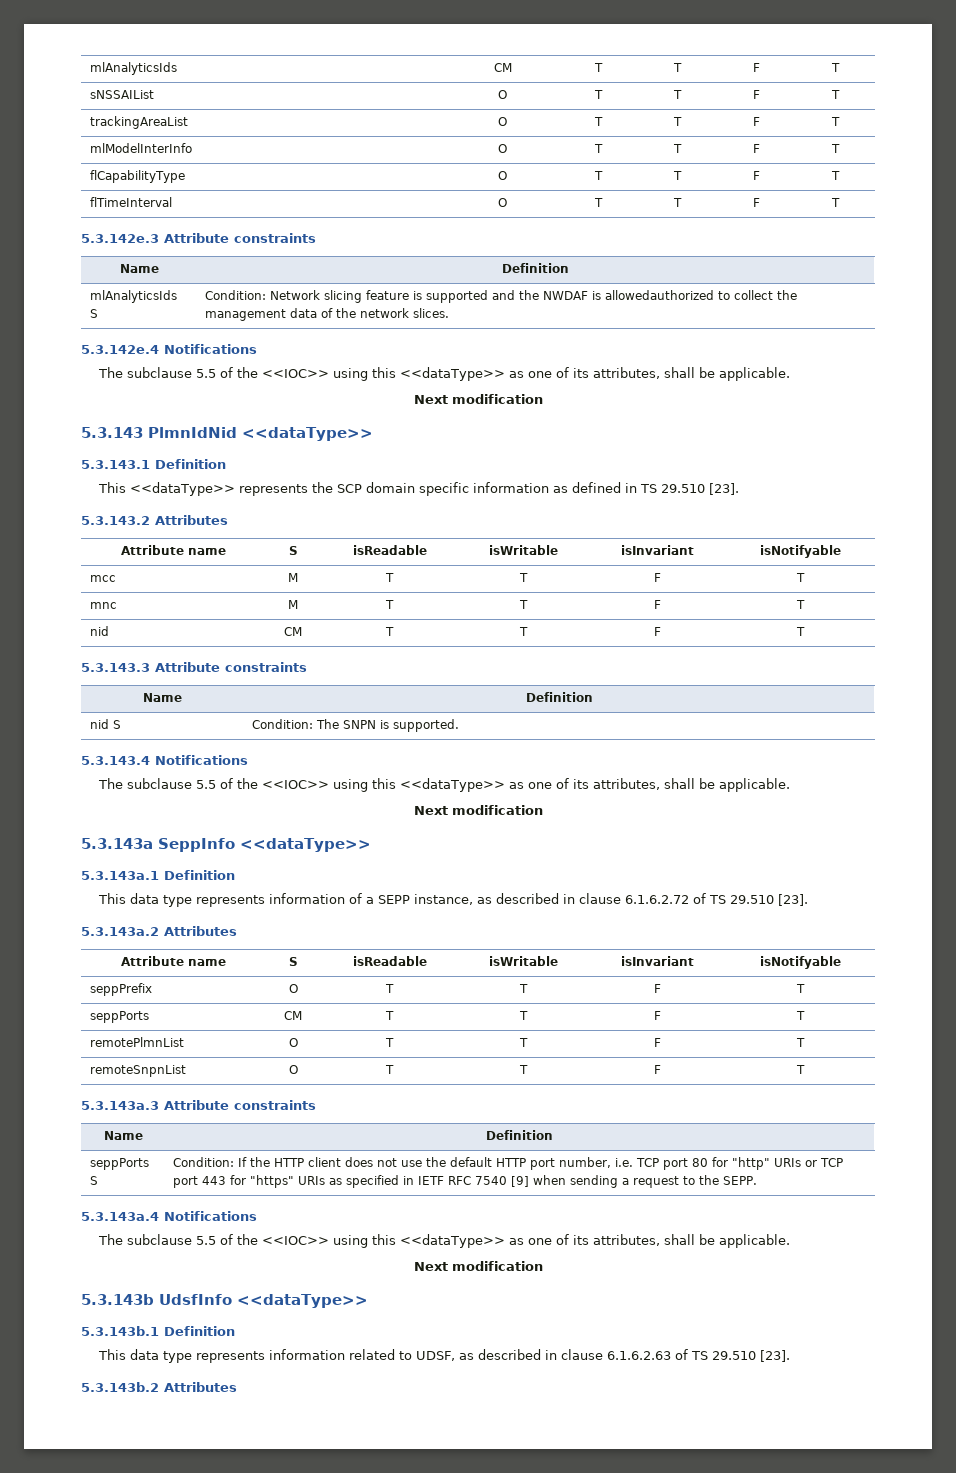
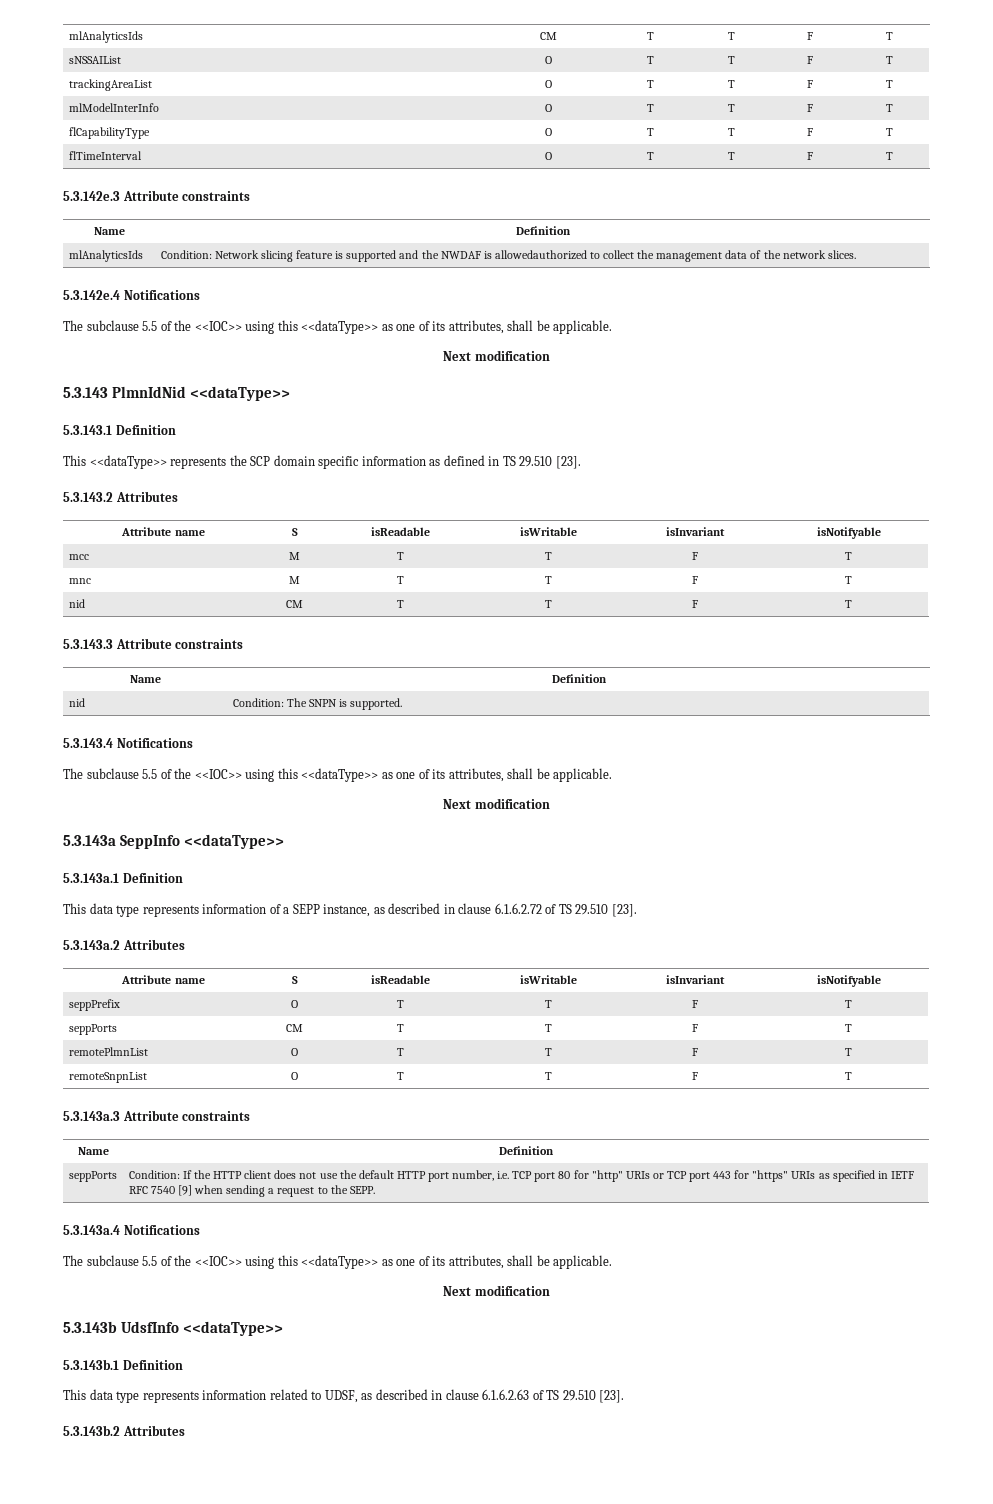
- mlAnalyticsIds S | Condition: Network slicing feature is supported and the NWDAF is allowedauthorized to collect the management data of the network slices.
+ mlAnalyticsIds | Condition: Network slicing feature is supported and the NWDAF is allowedauthorized to collect the management data of the network slices.
- nid S | Condition: The SNPN is supported.
+ nid | Condition: The SNPN is supported.
  5.3.143a.3 Attribute constraints
  Name | Definition
- seppPorts S
+ seppPorts

